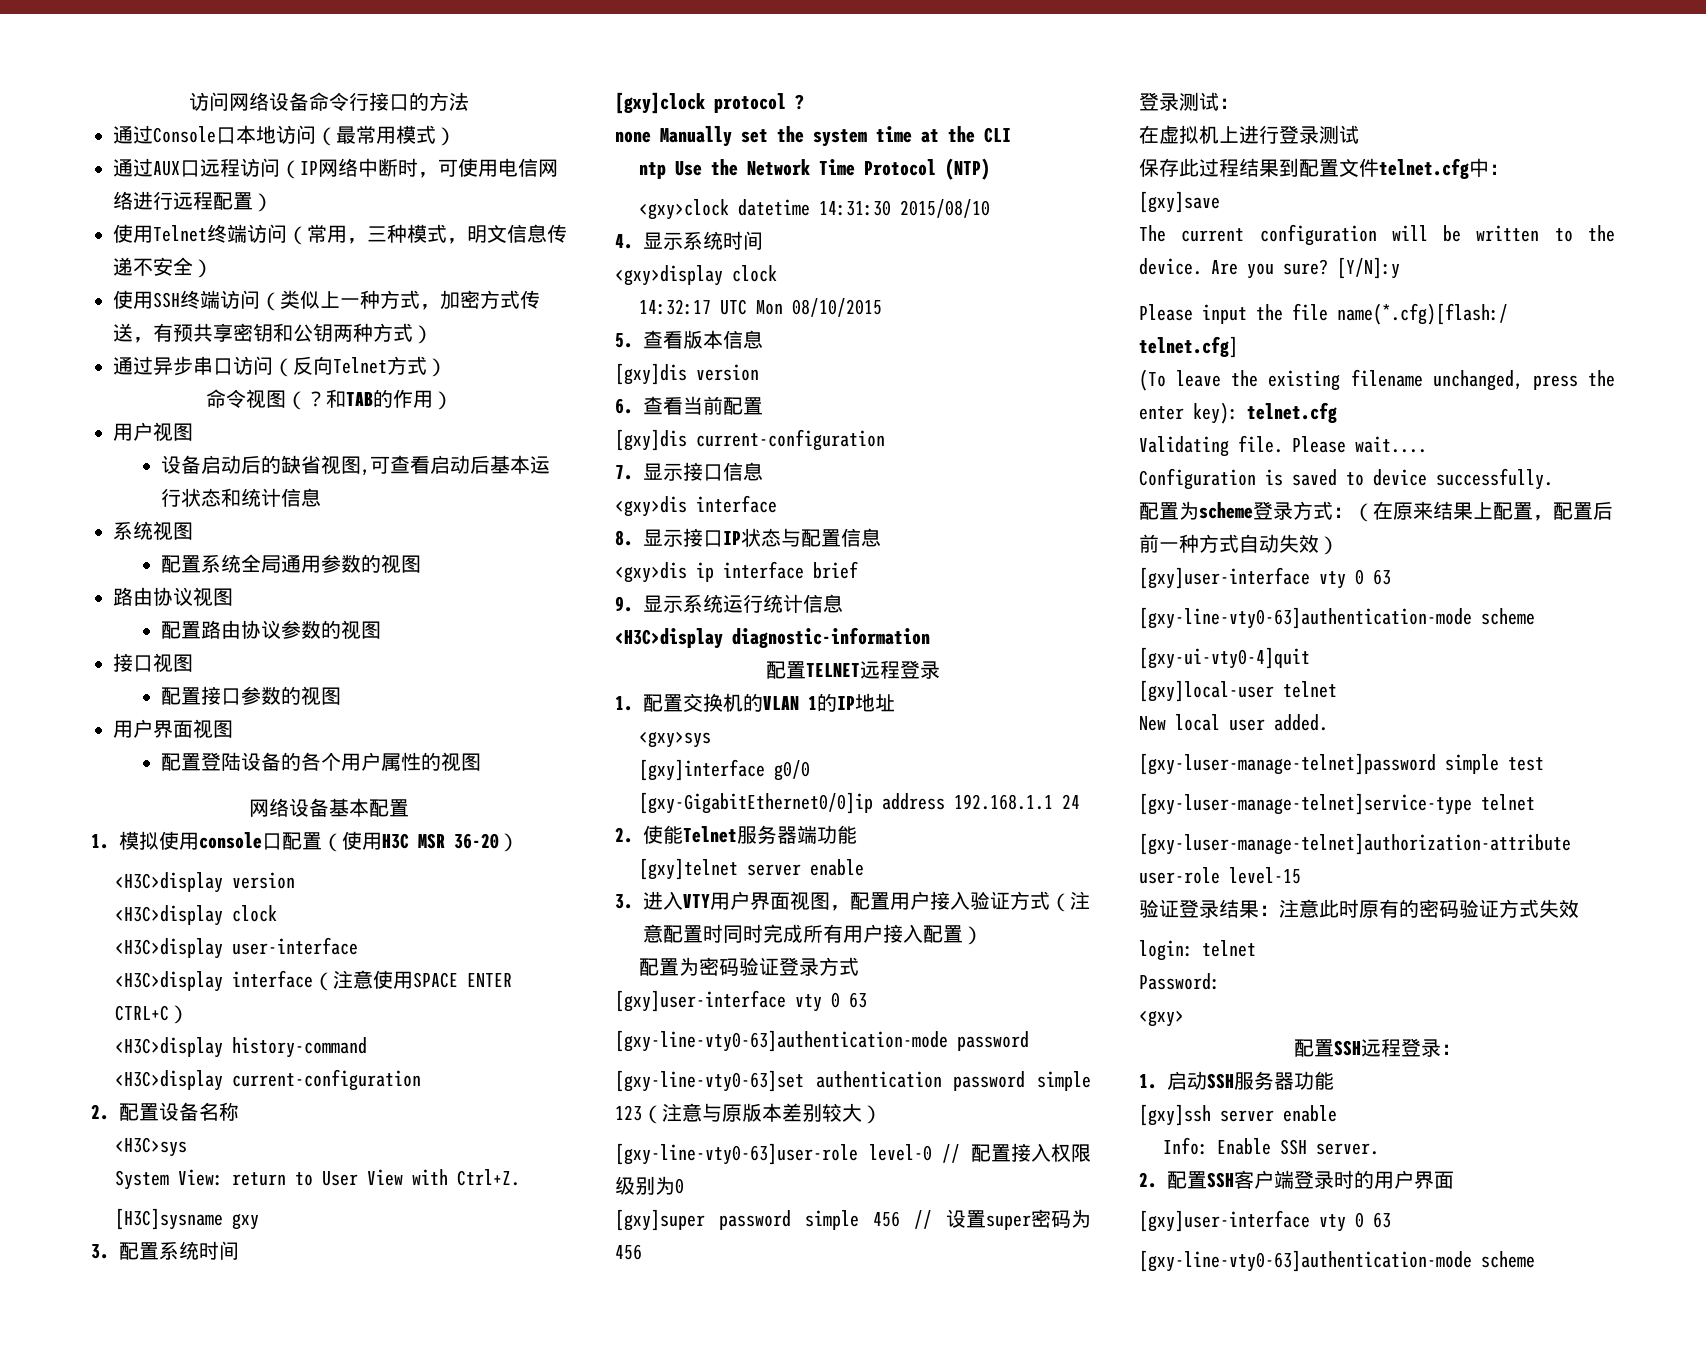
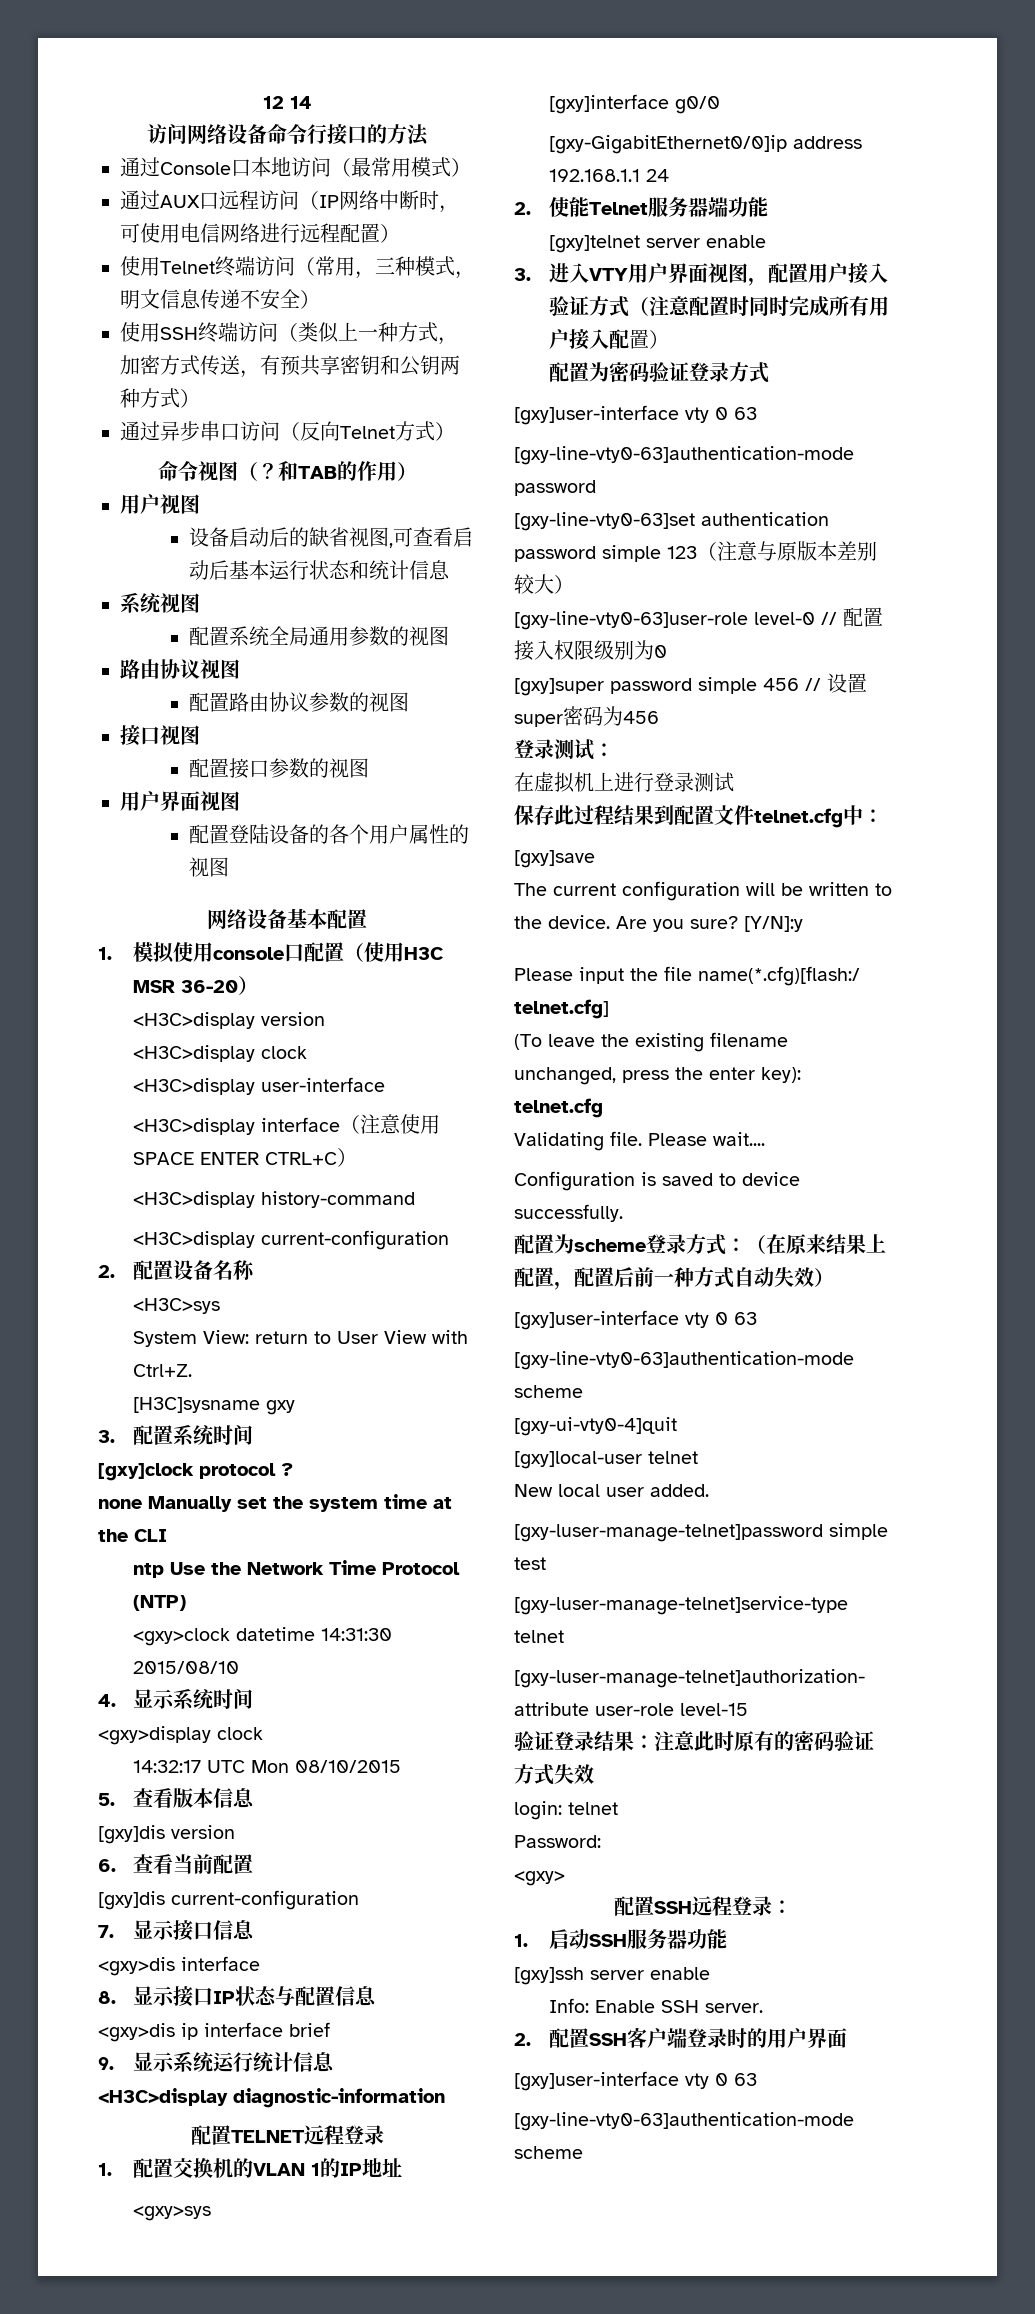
+ 12 14

